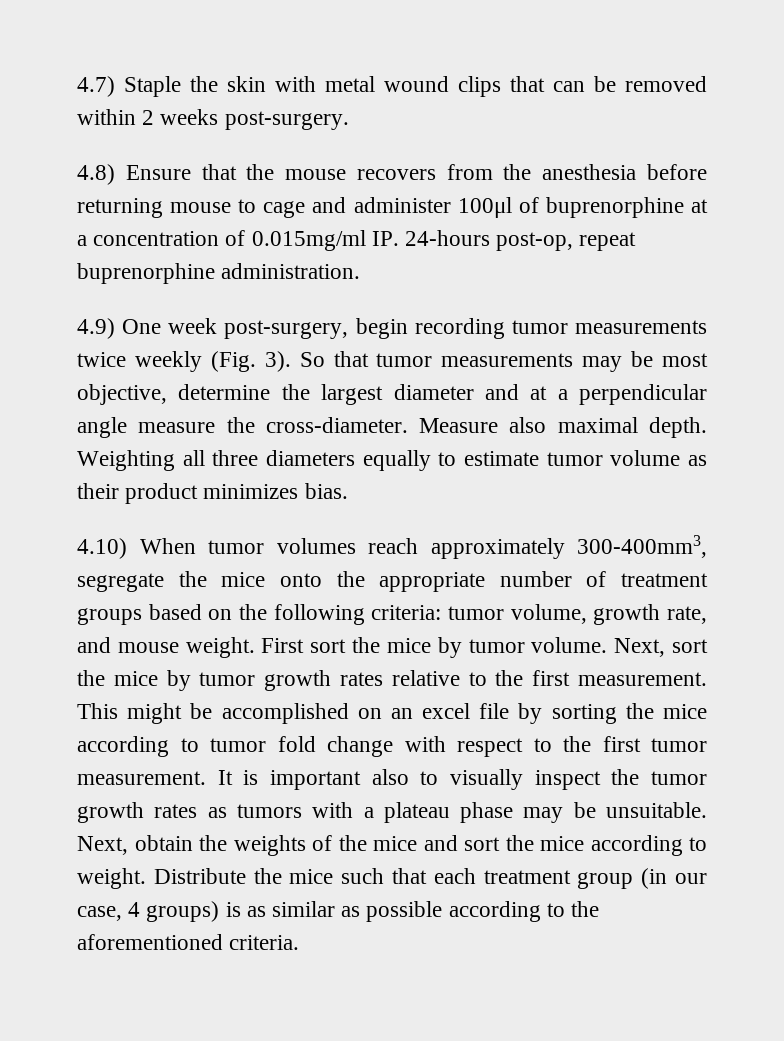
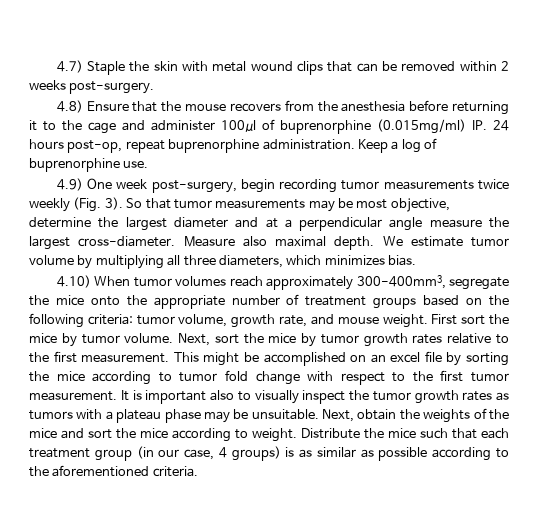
- 4.8) Ensure that the mouse recovers from the anesthesia before returning mouse to cage and administer 100μl of buprenorphine at a concentration of 0.015mg/ml IP. 24-hours post-op, repeat buprenorphine administration.
+ 4.8) Ensure that the mouse recovers from the anesthesia before returning it to the cage and administer 100μl of buprenorphine (0.015mg/ml) IP. 24 hours post-op, repeat buprenorphine administration. Keep a log of buprenorphine use.
- So that tumor measurements may be most objective, determine the largest diameter and at a perpendicular angle measure the cross-diameter.
+ So that tumor measurements may be most objective, determine the largest diameter and at a perpendicular angle measure the largest cross-diameter.
- Weighting all three diameters equally to estimate tumor volume as their product minimizes bias.
+ We estimate tumor volume by multiplying all three diameters, which minimizes bias.

